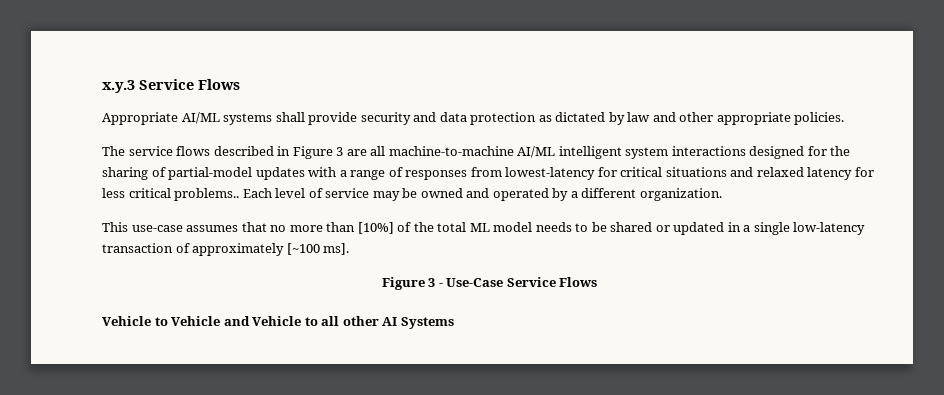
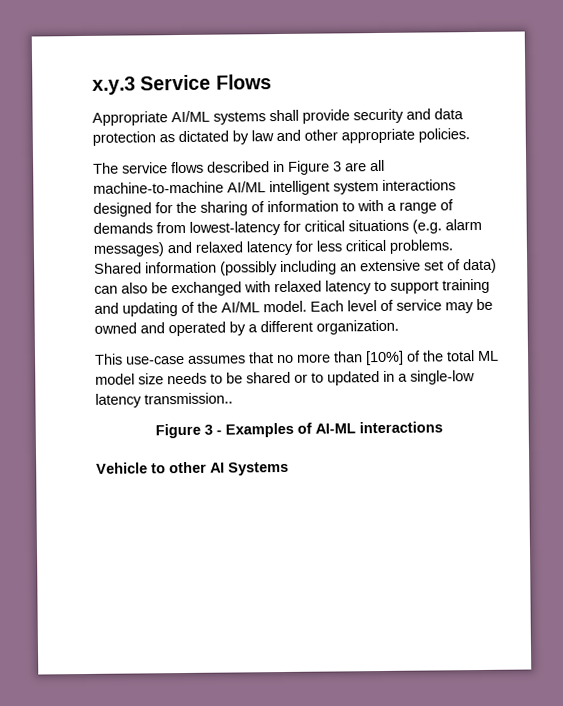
- The service flows described in Figure 3 are all machine-to-machine AI/ML intelligent system interactions designed for the sharing of partial-model updates with a range of responses from lowest-latency for critical situations and relaxed latency for less critical problems..
+ The service flows described in Figure 3 are all machine-to-machine AI/ML intelligent system interactions designed for the sharing of information to with a range of demands from lowest-latency for critical situations (e.g. alarm messages) and relaxed latency for less critical problems. Shared information (possibly including an extensive set of data) can also be exchanged with relaxed latency to support training and updating of the AI/ML model.
- This use-case assumes that no more than [10%] of the total ML model needs to be shared or updated in a single low-latency transaction of approximately [~100 ms].
- Figure 3 - Use-Case Service Flows
- Vehicle to Vehicle and Vehicle to all other AI Systems
+ This use-case assumes that no more than [10%] of the total ML model size needs to be shared or to updated in a single-low latency transmission..
+ Figure 3 - Examples of AI-ML interactions
+ Vehicle to other AI Systems

